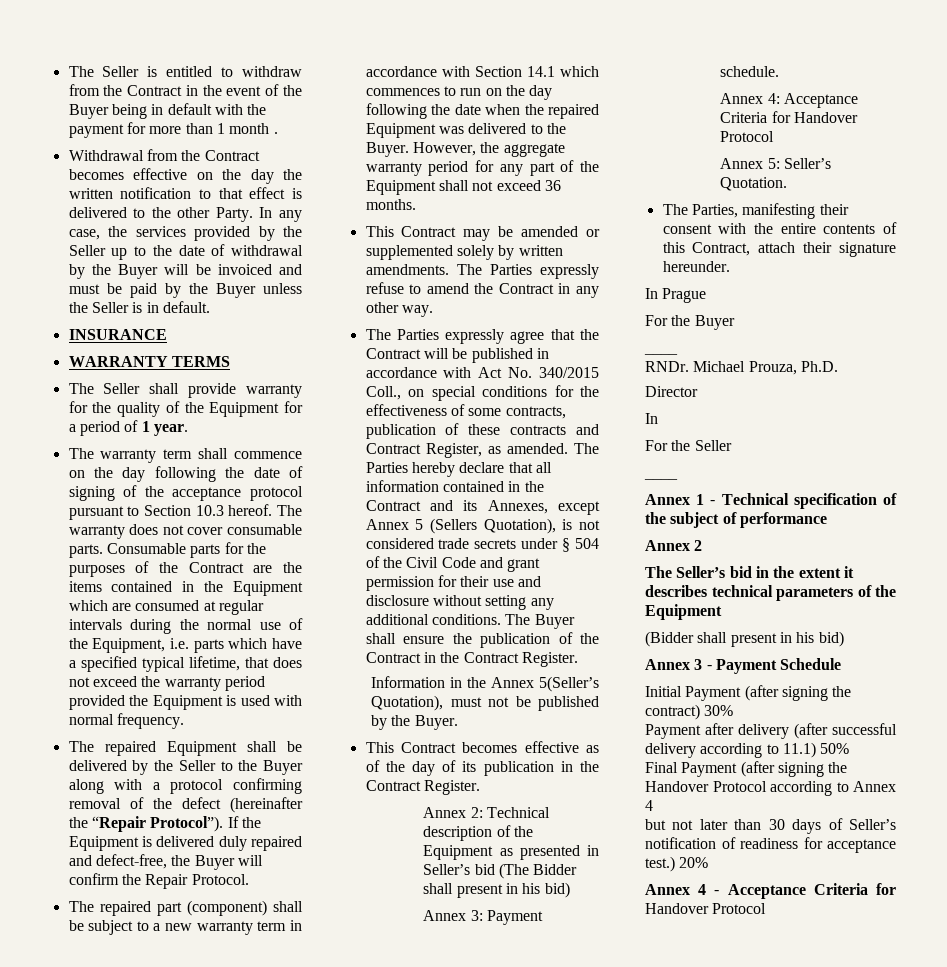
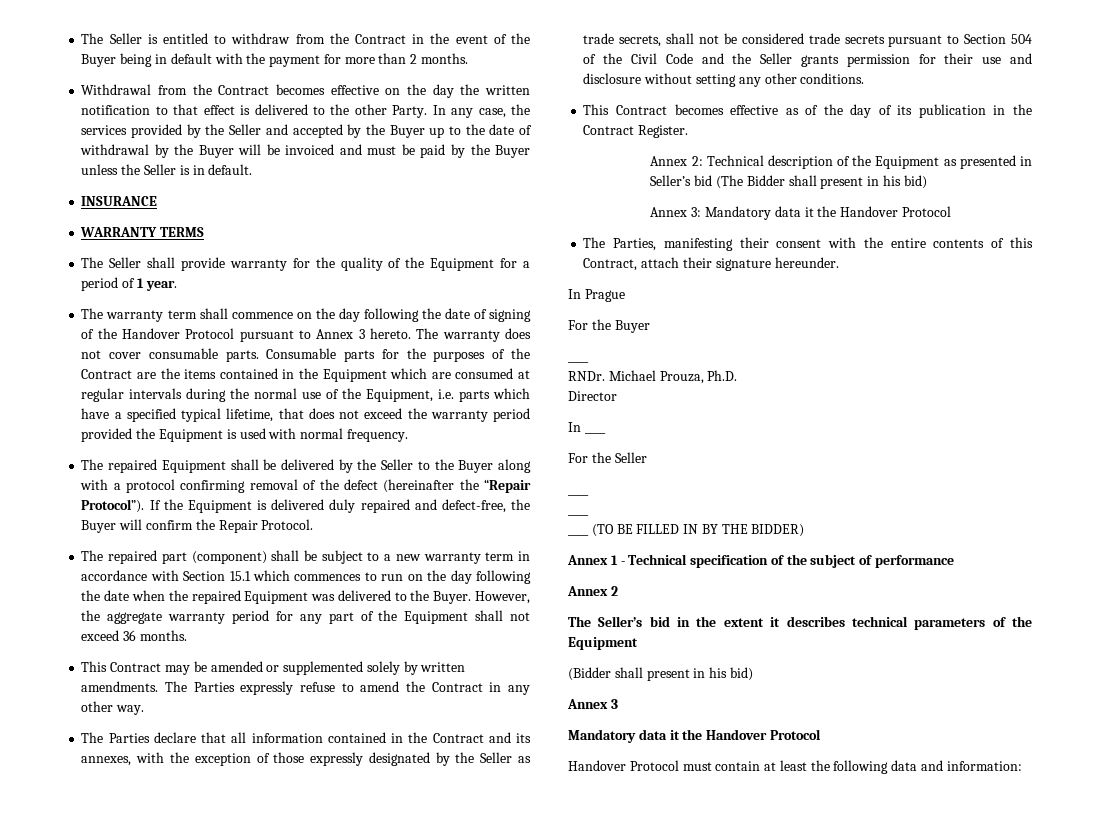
- The Seller is entitled to withdraw from the Contract in the event of the Buyer being in default with the payment for more than 1 month .
+ The Seller is entitled to withdraw from the Contract in the event of the Buyer being in default with the payment for more than 2 months.
- In any case, the services provided by the Seller up to the date of withdrawal by the Buyer will be invoiced and must be paid by the Buyer unless the Seller is in default.
+ In any case, the services provided by the Seller and accepted by the Buyer up to the date of withdrawal by the Buyer will be invoiced and must be paid by the Buyer unless the Seller is in default.
- The warranty term shall commence on the day following the date of signing of the acceptance protocol pursuant to Section 10.3 hereof.
+ The warranty term shall commence on the day following the date of signing of the Handover Protocol pursuant to Annex 3 hereto.
- The repaired part (component) shall be subject to a new warranty term in accordance with Section 14.1 which commences to run on the day following the date when the repaired Equipment was delivered to the Buyer.
+ The repaired part (component) shall be subject to a new warranty term in accordance with Section 15.1 which commences to run on the day following the date when the repaired Equipment was delivered to the Buyer.
- The Parties expressly agree that the Contract will be published in accordance with Act No. 340/2015 Coll., on special conditions for the effectiveness of some contracts, publication of these contracts and Contract Register, as amended. The Parties hereby declare that all information contained in the Contract and its Annexes, except Annex 5 (Sellers Quotation), is not considered trade secrets under § 504 of the Civil Code and grant permission for their use and disclosure without setting any additional conditions. The Buyer shall ensure the publication of the Contract in the Contract Register.
- Information in the Annex 5(Seller’s Quotation), must not be published by the Buyer.
+ The Parties declare that all information contained in the Contract and its annexes, with the exception of those expressly designated by the Seller as trade secrets, shall not be considered trade secrets pursuant to Section 504 of the Civil Code and the Seller grants permission for their use and disclosure without setting any other conditions.
- Annex 3: Payment schedule.
- Annex 4: Acceptance Criteria for Handover Protocol
- Annex 5: Seller’s Quotation.
+ Annex 3: Mandatory data it the Handover Protocol
  Director
- In
+ In ____
  For the Seller
  ____
+ ____
+ ____ (TO BE FILLED IN BY THE BIDDER)
  (Bidder shall present in his bid)
- Annex 3 - Payment Schedule
- Initial Payment (after signing the contract) 30%
- Payment after delivery (after successful delivery according to 11.1) 50%
- Final Payment (after signing the Handover Protocol according to Annex 4
- but not later than 30 days of Seller’s notification of readiness for acceptance test.) 20%
- Annex 4 - Acceptance Criteria for Handover Protocol
+ Annex 3
+ Mandatory data it the Handover Protocol
+ Handover Protocol must contain at least the following data and information:

